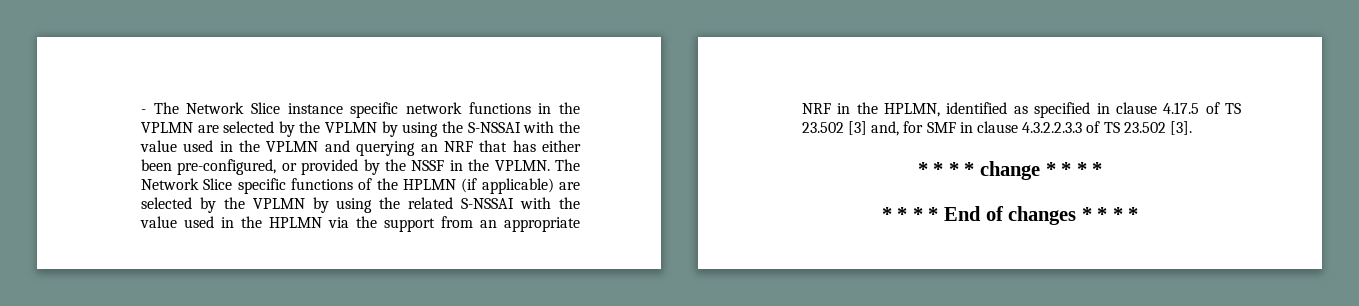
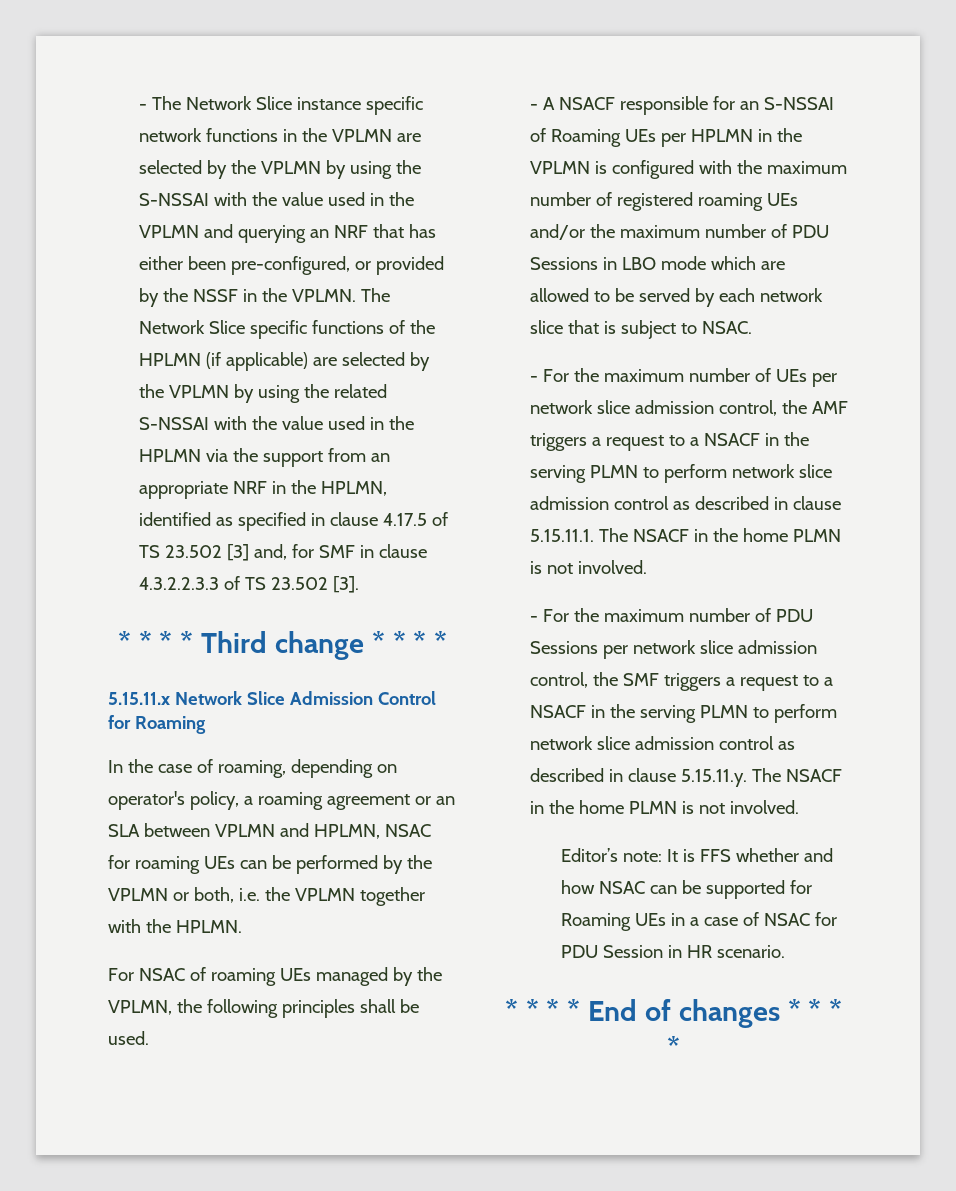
- * * * * change * * * *
+ * * * * Third change * * * *
+ 5.15.11.x Network Slice Admission Control for Roaming
+ In the case of roaming, depending on operator's policy, a roaming agreement or an SLA between VPLMN and HPLMN, NSAC for roaming UEs can be performed by the VPLMN or both, i.e. the VPLMN together with the HPLMN.
+ For NSAC of roaming UEs managed by the VPLMN, the following principles shall be used.
+ - A NSACF responsible for an S-NSSAI of Roaming UEs per HPLMN in the VPLMN is configured with the maximum number of registered roaming UEs and/or the maximum number of PDU Sessions in LBO mode which are allowed to be served by each network slice that is subject to NSAC.
+ - For the maximum number of UEs per network slice admission control, the AMF triggers a request to a NSACF in the serving PLMN to perform network slice admission control as described in clause 5.15.11.1. The NSACF in the home PLMN is not involved.
+ - For the maximum number of PDU Sessions per network slice admission control, the SMF triggers a request to a NSACF in the serving PLMN to perform network slice admission control as described in clause 5.15.11.y. The NSACF in the home PLMN is not involved.
+ Editor’s note: It is FFS whether and how NSAC can be supported for Roaming UEs in a case of NSAC for PDU Session in HR scenario.

